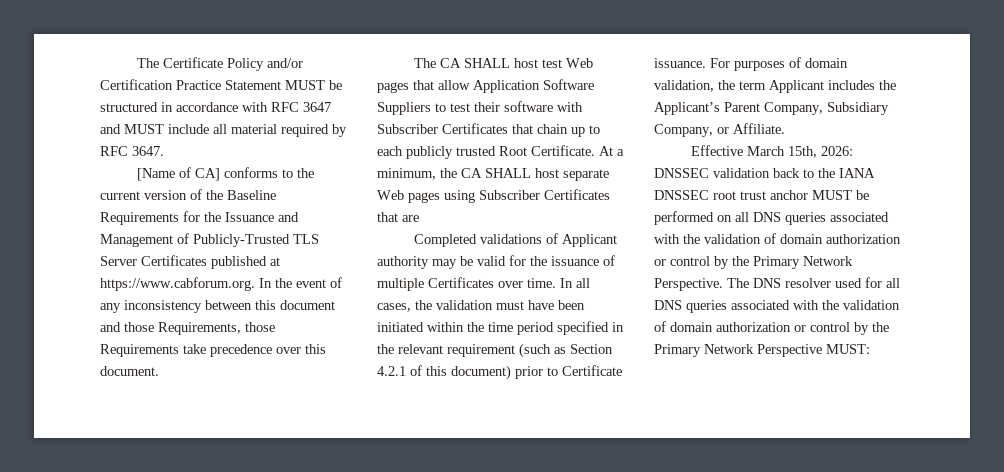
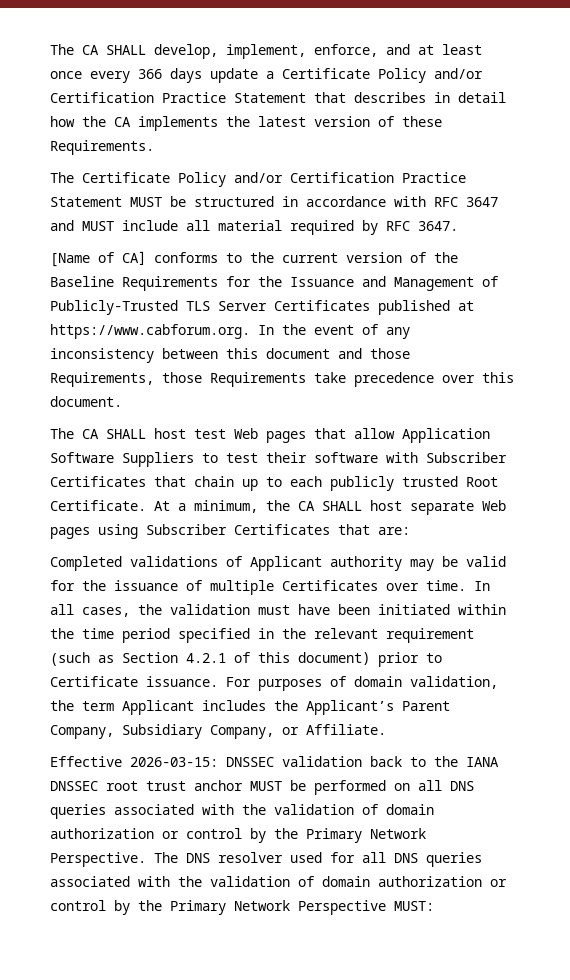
+ The CA SHALL develop, implement, enforce, and at least once every 366 days update a Certificate Policy and/or Certification Practice Statement that describes in detail how the CA implements the latest version of these Requirements.
- At a minimum, the CA SHALL host separate Web pages using Subscriber Certificates that are
+ At a minimum, the CA SHALL host separate Web pages using Subscriber Certificates that are:
- Effective March 15th, 2026: DNSSEC validation back to the IANA DNSSEC root trust anchor MUST be performed on all DNS queries associated with the validation of domain authorization or control by the Primary Network Perspective.
+ Effective 2026-03-15: DNSSEC validation back to the IANA DNSSEC root trust anchor MUST be performed on all DNS queries associated with the validation of domain authorization or control by the Primary Network Perspective.

